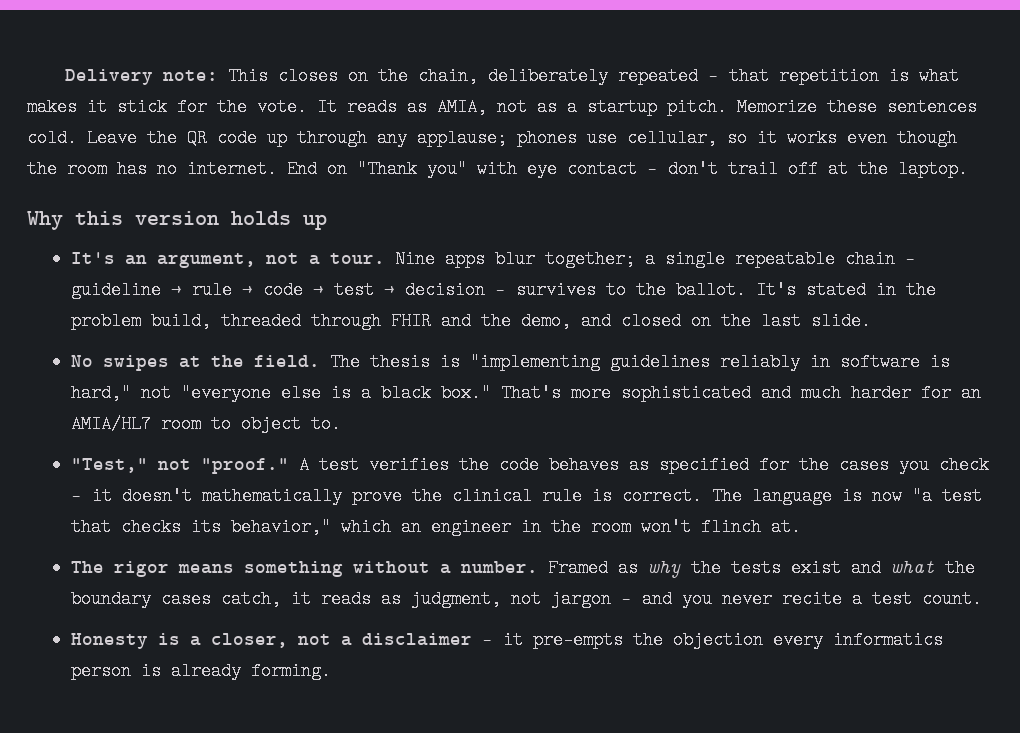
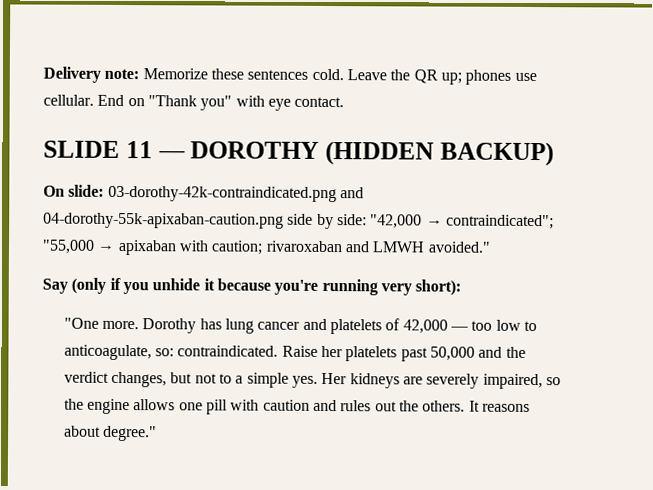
- Delivery note: This closes on the chain, deliberately repeated — that repetition is what makes it stick for the vote. It reads as AMIA, not as a startup pitch. Memorize these sentences cold.
+ Delivery note: Memorize these sentences cold.
- Leave the QR code up through any applause; phones use cellular, so it works even though the room has no internet.
+ Leave the QR up; phones use cellular.
- End on "Thank you" with eye contact — don't trail off at the laptop.
- Why this version holds up
- It's an argument, not a tour. Nine apps blur together; a single repeatable chain — guideline → rule → code → test → decision — survives to the ballot. It's stated in the problem build, threaded through FHIR and the demo, and closed on the last slide.
- No swipes at the field. The thesis is "implementing guidelines reliably in software is hard," not "everyone else is a black box." That's more sophisticated and much harder for an AMIA/HL7 room to object to.
- "Test," not "proof." A test verifies the code behaves as specified for the cases you check — it doesn't mathematically prove the clinical rule is correct. The language is now "a test that checks its behavior," which an engineer in the room won't flinch at.
- The rigor means something without a number. Framed as why the tests exist and what the boundary cases catch, it reads as judgment, not jargon — and you never recite a test count.
- Honesty is a closer, not a disclaimer — it pre-empts the objection every informatics person is already forming.
+ End on "Thank you" with eye contact.
+ SLIDE 11 — DOROTHY (HIDDEN BACKUP)
+ On slide: 03-dorothy-42k-contraindicated.png and 04-dorothy-55k-apixaban-caution.png side by side: "42,000 → contraindicated"; "55,000 → apixaban with caution; rivaroxaban and LMWH avoided."
+ Say (only if you unhide it because you're running very short):
+ "One more. Dorothy has lung cancer and platelets of 42,000 — too low to anticoagulate, so: contraindicated. Raise her platelets past 50,000 and the verdict changes, but not to a simple yes. Her kidneys are severely impaired, so the engine allows one pill with caution and rules out the others. It reasons about degree."

